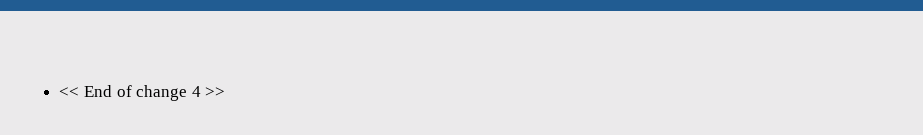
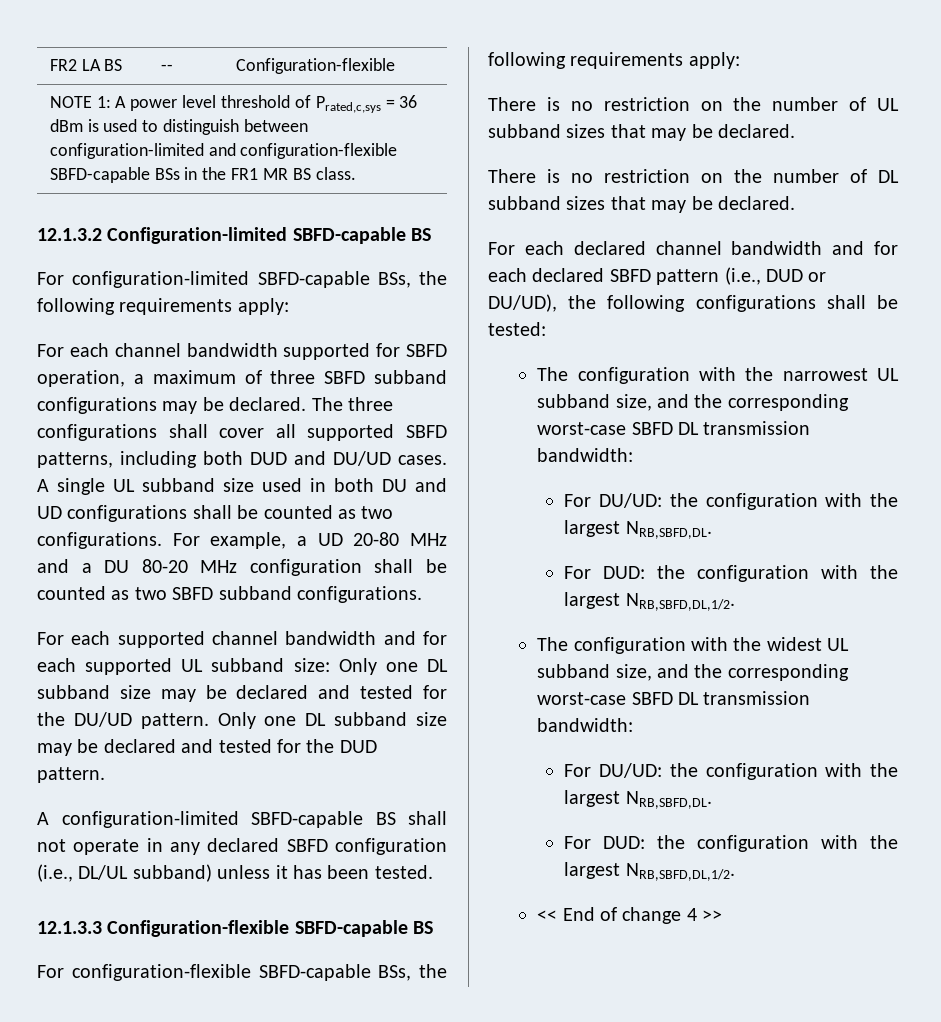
+ FR2 LA BS | -- | Configuration-flexible
+ NOTE 1: A power level threshold of Prated,c,sys = 36 dBm is used to distinguish between configuration-limited and configuration-flexible SBFD-capable BSs in the FR1 MR BS class.
+ 12.1.3.2 Configuration-limited SBFD-capable BS
+ For configuration-limited SBFD-capable BSs, the following requirements apply:
+ For each channel bandwidth supported for SBFD operation, a maximum of three SBFD subband configurations may be declared. The three configurations shall cover all supported SBFD patterns, including both DUD and DU/UD cases. A single UL subband size used in both DU and UD configurations shall be counted as two configurations. For example, a UD 20-80 MHz and a DU 80-20 MHz configuration shall be counted as two SBFD subband configurations.
+ For each supported channel bandwidth and for each supported UL subband size: Only one DL subband size may be declared and tested for the DU/UD pattern. Only one DL subband size may be declared and tested for the DUD pattern.
+ A configuration-limited SBFD-capable BS shall not operate in any declared SBFD configuration (i.e., DL/UL subband) unless it has been tested.
+ 12.1.3.3 Configuration-flexible SBFD-capable BS
+ For configuration-flexible SBFD-capable BSs, the following requirements apply:
+ There is no restriction on the number of UL subband sizes that may be declared.
+ There is no restriction on the number of DL subband sizes that may be declared.
+ For each declared channel bandwidth and for each declared SBFD pattern (i.e., DUD or DU/UD), the following configurations shall be tested:
+ The configuration with the narrowest UL subband size, and the corresponding worst-case SBFD DL transmission bandwidth:
+ For DU/UD: the configuration with the largest NRB,SBFD,DL.
+ For DUD: the configuration with the largest NRB,SBFD,DL,1/2.
+ The configuration with the widest UL subband size, and the corresponding worst-case SBFD DL transmission bandwidth:
+ For DU/UD: the configuration with the largest NRB,SBFD,DL.
+ For DUD: the configuration with the largest NRB,SBFD,DL,1/2.

